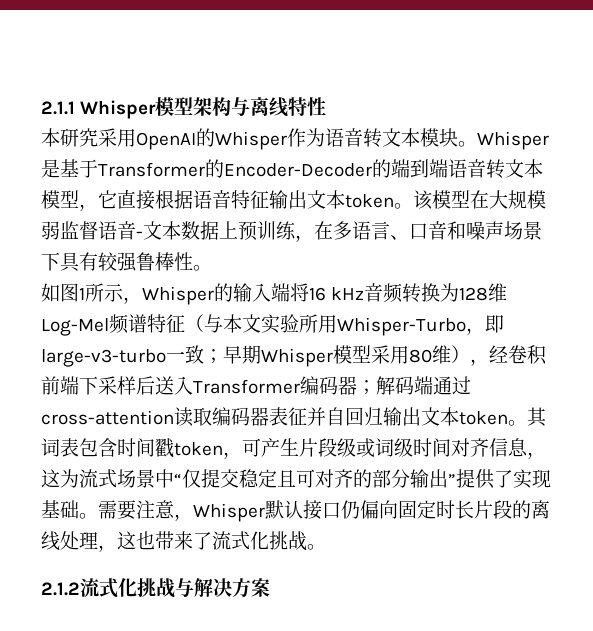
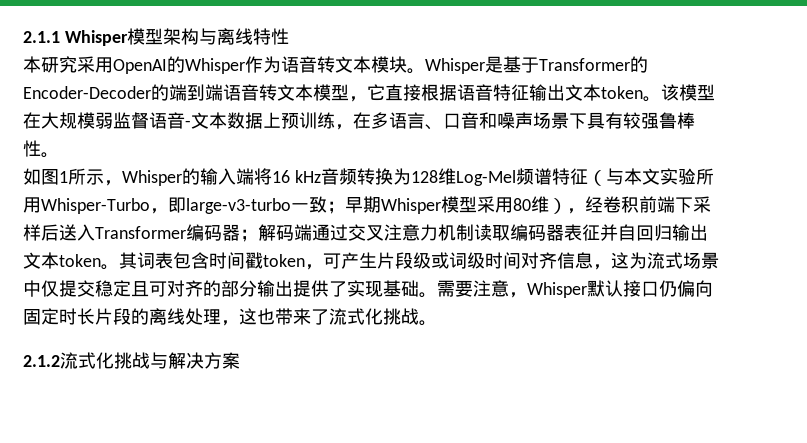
- 如图1所示，Whisper的输入端将16 kHz音频转换为128维Log-Mel频谱特征（与本文实验所用Whisper-Turbo，即large-v3-turbo一致；早期Whisper模型采用80维），经卷积前端下采样后送入Transformer编码器；解码端通过cross-attention读取编码器表征并自回归输出文本token。
+ 如图1所示，Whisper的输入端将16 kHz音频转换为128维Log-Mel频谱特征（与本文实验所用Whisper-Turbo，即large-v3-turbo一致；早期Whisper模型采用80维），经卷积前端下采样后送入Transformer编码器；解码端通过交叉注意力机制读取编码器表征并自回归输出文本token。
- 其词表包含时间戳token，可产生片段级或词级时间对齐信息，这为流式场景中“仅提交稳定且可对齐的部分输出”提供了实现基础。
+ 其词表包含时间戳token，可产生片段级或词级时间对齐信息，这为流式场景中仅提交稳定且可对齐的部分输出提供了实现基础。

